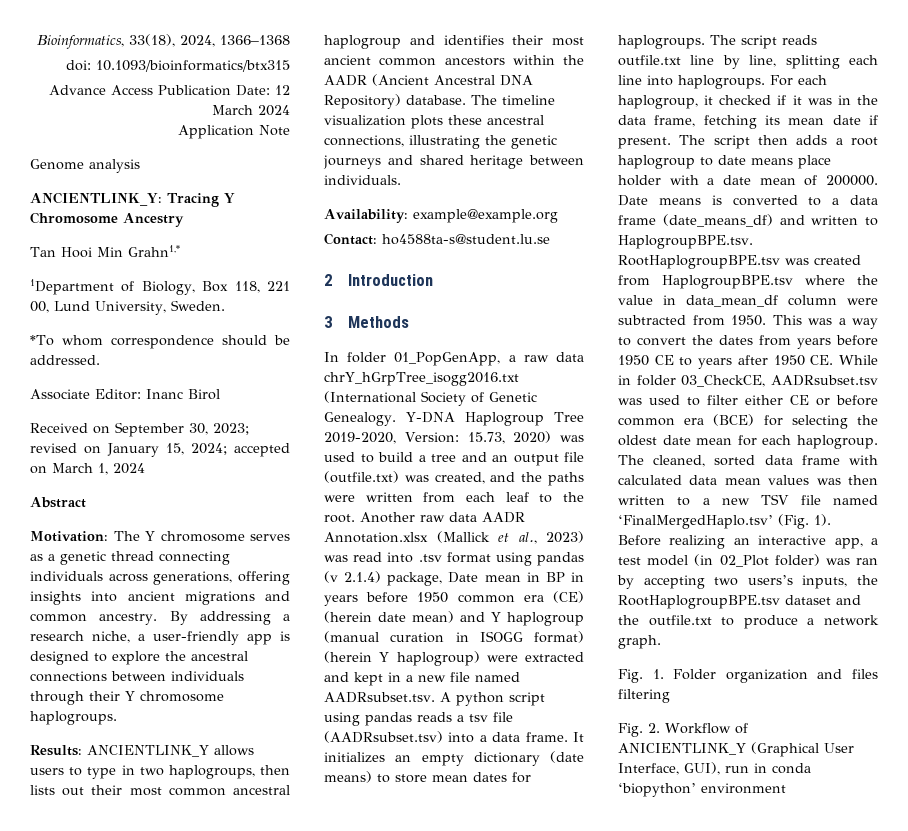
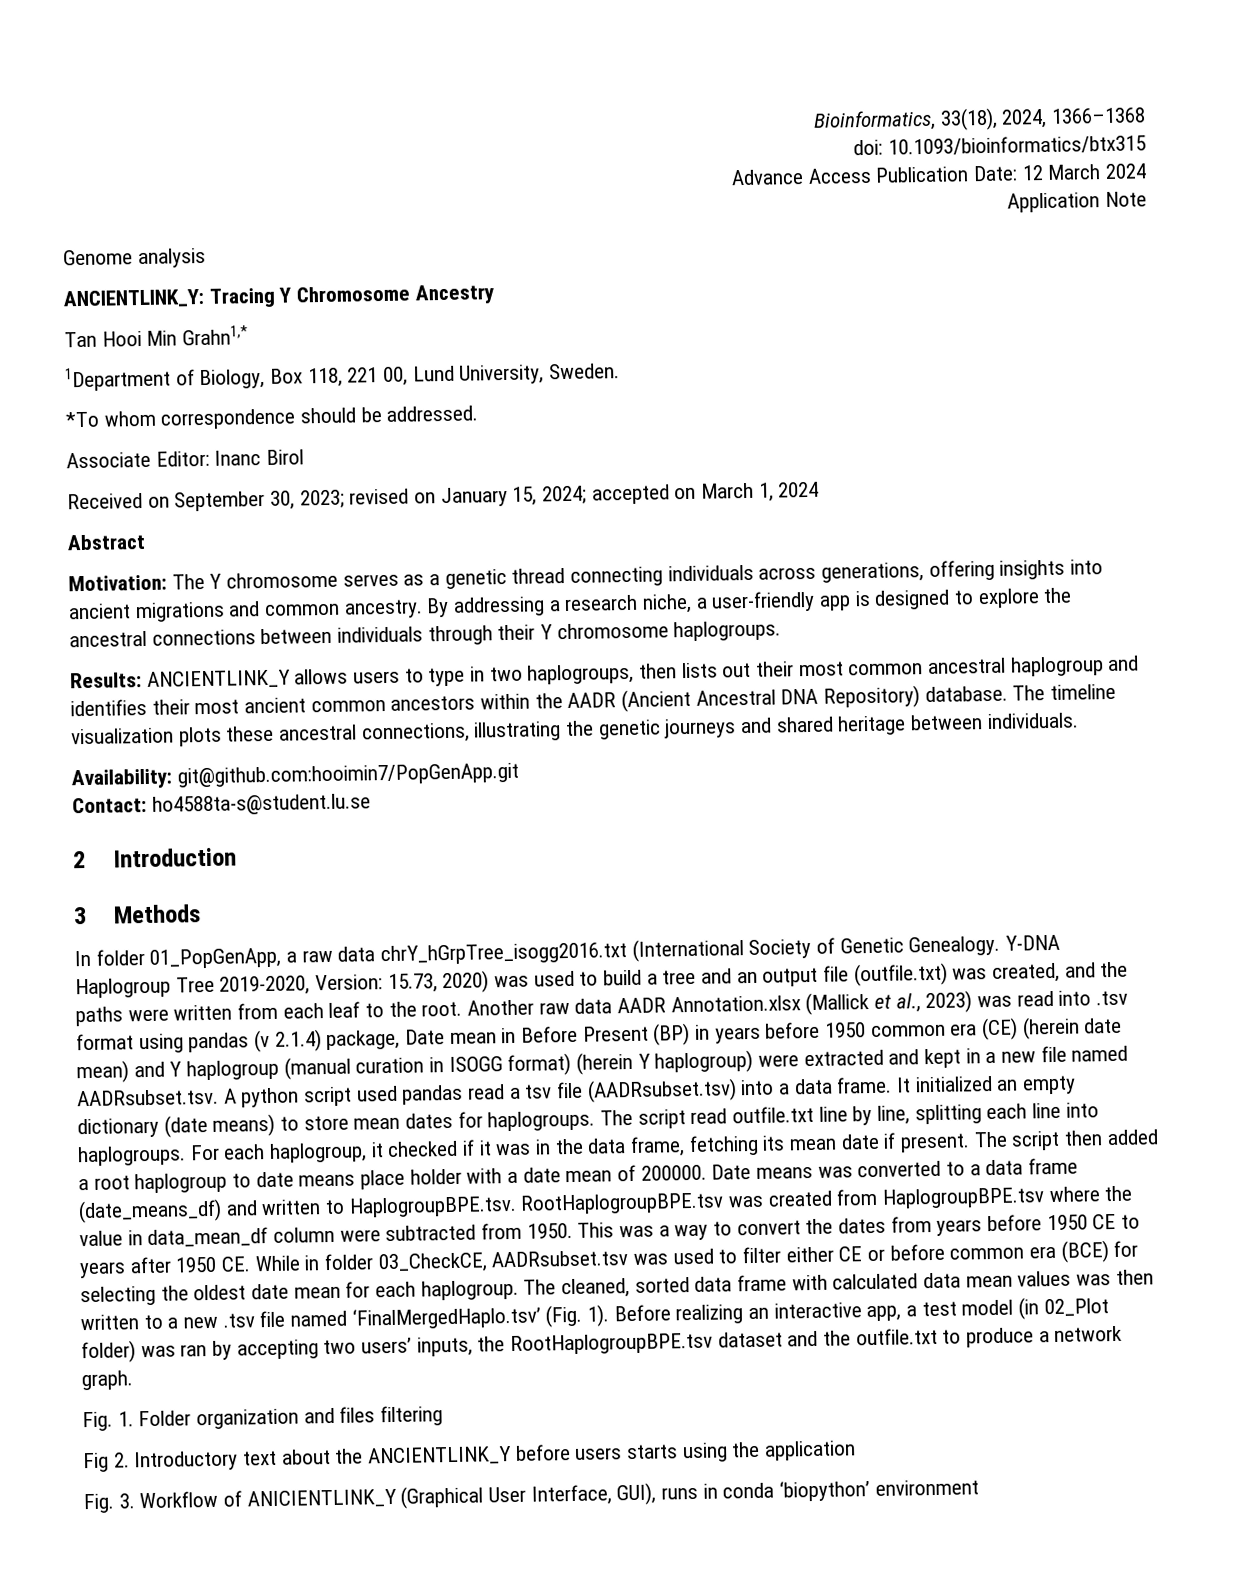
- Availability: example@example.org
+ Availability: git@github.com:hooimin7/PopGenApp.git
- Another raw data AADR Annotation.xlsx (Mallick et al., 2023) was read into .tsv format using pandas (v 2.1.4) package, Date mean in BP in years before 1950 common era (CE) (herein date mean) and Y haplogroup (manual curation in ISOGG format) (herein Y haplogroup) were extracted and kept in a new file named AADRsubset.tsv. A python script using pandas reads a tsv file (AADRsubset.tsv) into a data frame.
+ Another raw data AADR Annotation.xlsx (Mallick et al., 2023) was read into .tsv format using pandas (v 2.1.4) package, Date mean in Before Present (BP) in years before 1950 common era (CE) (herein date mean) and Y haplogroup (manual curation in ISOGG format) (herein Y haplogroup) were extracted and kept in a new file named AADRsubset.tsv. A python script used pandas read a tsv file (AADRsubset.tsv) into a data frame.
- It initializes an empty dictionary (date means) to store mean dates for haplogroups.
+ It initialized an empty dictionary (date means) to store mean dates for haplogroups.
- The script reads outfile.txt line by line, splitting each line into haplogroups.
+ The script read outfile.txt line by line, splitting each line into haplogroups.
- The script then adds a root haplogroup to date means place holder with a date mean of 200000.
+ The script then added a root haplogroup to date means place holder with a date mean of 200000.
- Date means is converted to a data frame (date_means_df) and written to HaplogroupBPE.tsv. RootHaplogroupBPE.tsv was created from HaplogroupBPE.tsv where the value in data_mean_df column were subtracted from 1950.
+ Date means was converted to a data frame (date_means_df) and written to HaplogroupBPE.tsv. RootHaplogroupBPE.tsv was created from HaplogroupBPE.tsv where the value in data_mean_df column were subtracted from 1950.
- The cleaned, sorted data frame with calculated data mean values was then written to a new TSV file named ‘FinalMergedHaplo.tsv’ (Fig. 1).
+ The cleaned, sorted data frame with calculated data mean values was then written to a new .tsv file named ‘FinalMergedHaplo.tsv’ (Fig. 1).
- Before realizing an interactive app, a test model (in 02_Plot folder) was ran by accepting two users’s inputs, the RootHaplogroupBPE.tsv dataset and the outfile.txt to produce a network graph.
+ Before realizing an interactive app, a test model (in 02_Plot folder) was ran by accepting two users’ inputs, the RootHaplogroupBPE.tsv dataset and the outfile.txt to produce a network graph.
- Fig. 2. Workflow of ANICIENTLINK_Y (Graphical User Interface, GUI), run in conda ‘biopython’ environment
+ Fig 2. Introductory text about the ANCIENTLINK_Y before users starts using the application
+ Fig. 3. Workflow of ANICIENTLINK_Y (Graphical User Interface, GUI), runs in conda ‘biopython’ environment

